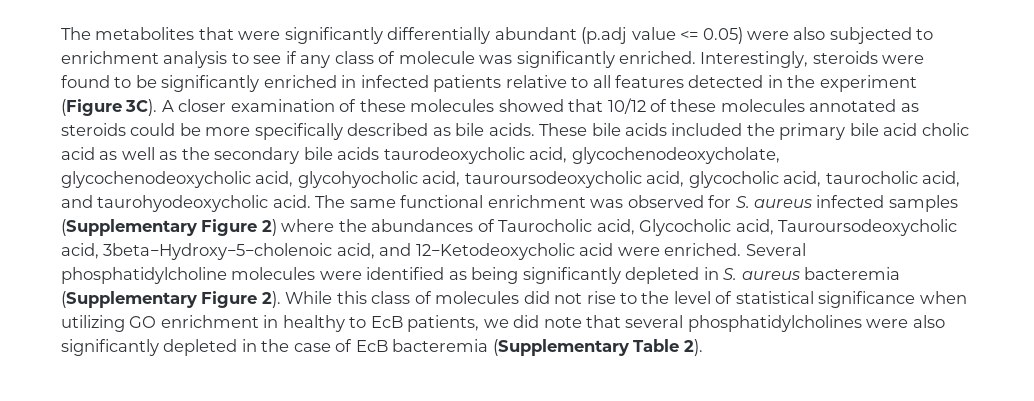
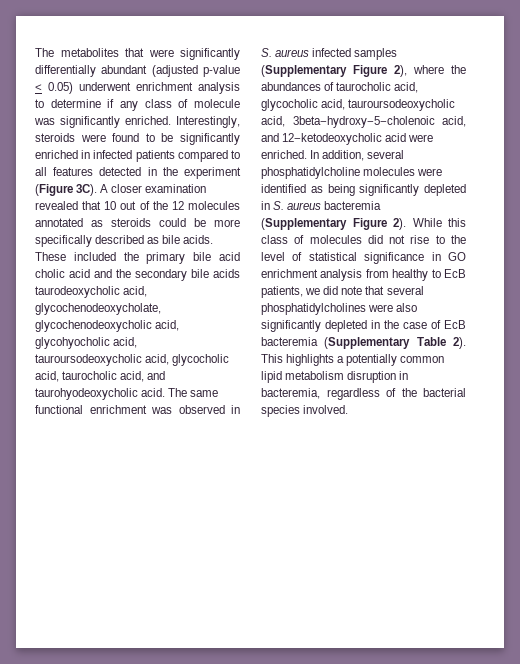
- The metabolites that were significantly differentially abundant (p.adj value <= 0.05) were also subjected to enrichment analysis to see if any class of molecule was significantly enriched.
+ The metabolites that were significantly differentially abundant (adjusted p-value < 0.05) underwent enrichment analysis to determine if any class of molecule was significantly enriched.
- Interestingly, steroids were found to be significantly enriched in infected patients relative to all features detected in the experiment (Figure 3C).
+ Interestingly, steroids were found to be significantly enriched in infected patients compared to all features detected in the experiment (Figure 3C).
- A closer examination of these molecules showed that 10/12 of these molecules annotated as steroids could be more specifically described as bile acids.
+ A closer examination revealed that 10 out of the 12 molecules annotated as steroids could be more specifically described as bile acids.
- These bile acids included the primary bile acid cholic acid as well as the secondary bile acids taurodeoxycholic acid, glycochenodeoxycholate, glycochenodeoxycholic acid, glycohyocholic acid, tauroursodeoxycholic acid, glycocholic acid, taurocholic acid, and taurohyodeoxycholic acid.
+ These included the primary bile acid cholic acid and the secondary bile acids taurodeoxycholic acid, glycochenodeoxycholate, glycochenodeoxycholic acid, glycohyocholic acid, tauroursodeoxycholic acid, glycocholic acid, taurocholic acid, and taurohyodeoxycholic acid.
- The same functional enrichment was observed for S. aureus infected samples (Supplementary Figure 2) where the abundances of Taurocholic acid, Glycocholic acid, Tauroursodeoxycholic acid, 3beta−Hydroxy−5−cholenoic acid, and 12−Ketodeoxycholic acid were enriched.
+ The same functional enrichment was observed in S. aureus infected samples (Supplementary Figure 2), where the abundances of taurocholic acid, glycocholic acid, tauroursodeoxycholic acid, 3beta−hydroxy−5−cholenoic acid, and 12−ketodeoxycholic acid were enriched.
- Several phosphatidylcholine molecules were identified as being significantly depleted in S. aureus bacteremia (Supplementary Figure 2).
+ In addition, several phosphatidylcholine molecules were identified as being significantly depleted in S. aureus bacteremia (Supplementary Figure 2).
- While this class of molecules did not rise to the level of statistical significance when utilizing GO enrichment in healthy to EcB patients, we did note that several phosphatidylcholines were also significantly depleted in the case of EcB bacteremia (Supplementary Table 2).
+ While this class of molecules did not rise to the level of statistical significance in GO enrichment analysis from healthy to EcB patients, we did note that several phosphatidylcholines were also significantly depleted in the case of EcB bacteremia (Supplementary Table 2).
+ This highlights a potentially common lipid metabolism disruption in bacteremia, regardless of the bacterial species involved.

